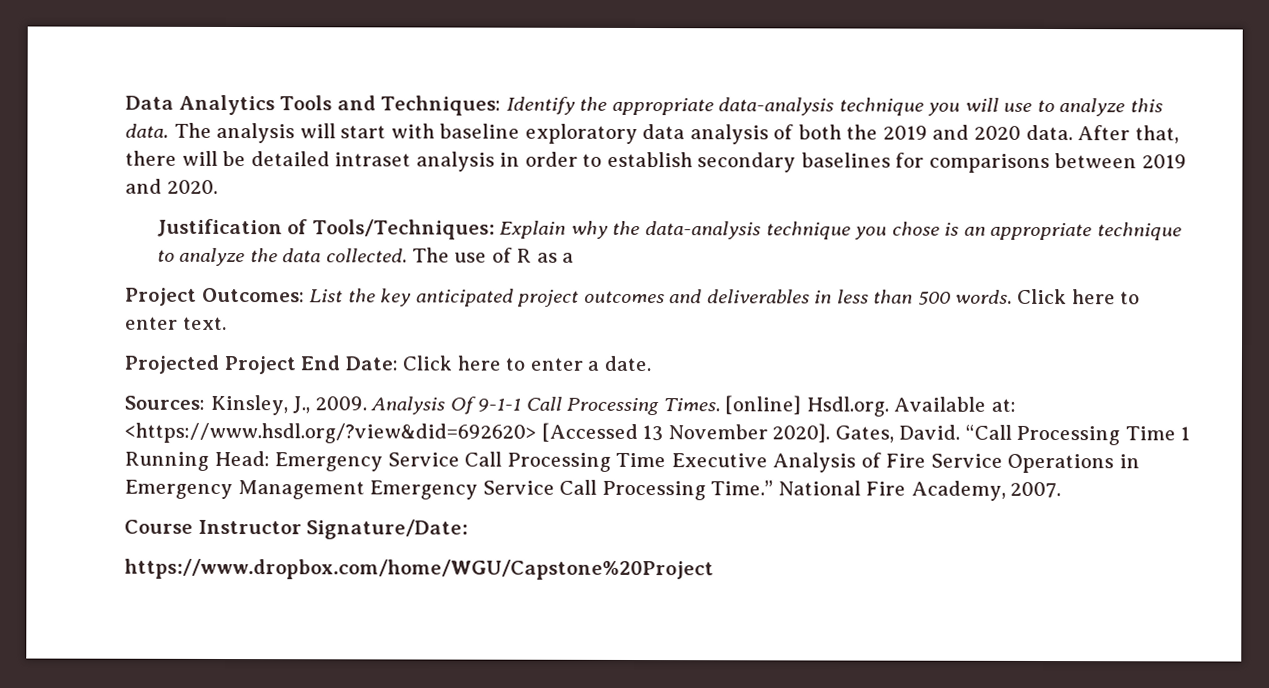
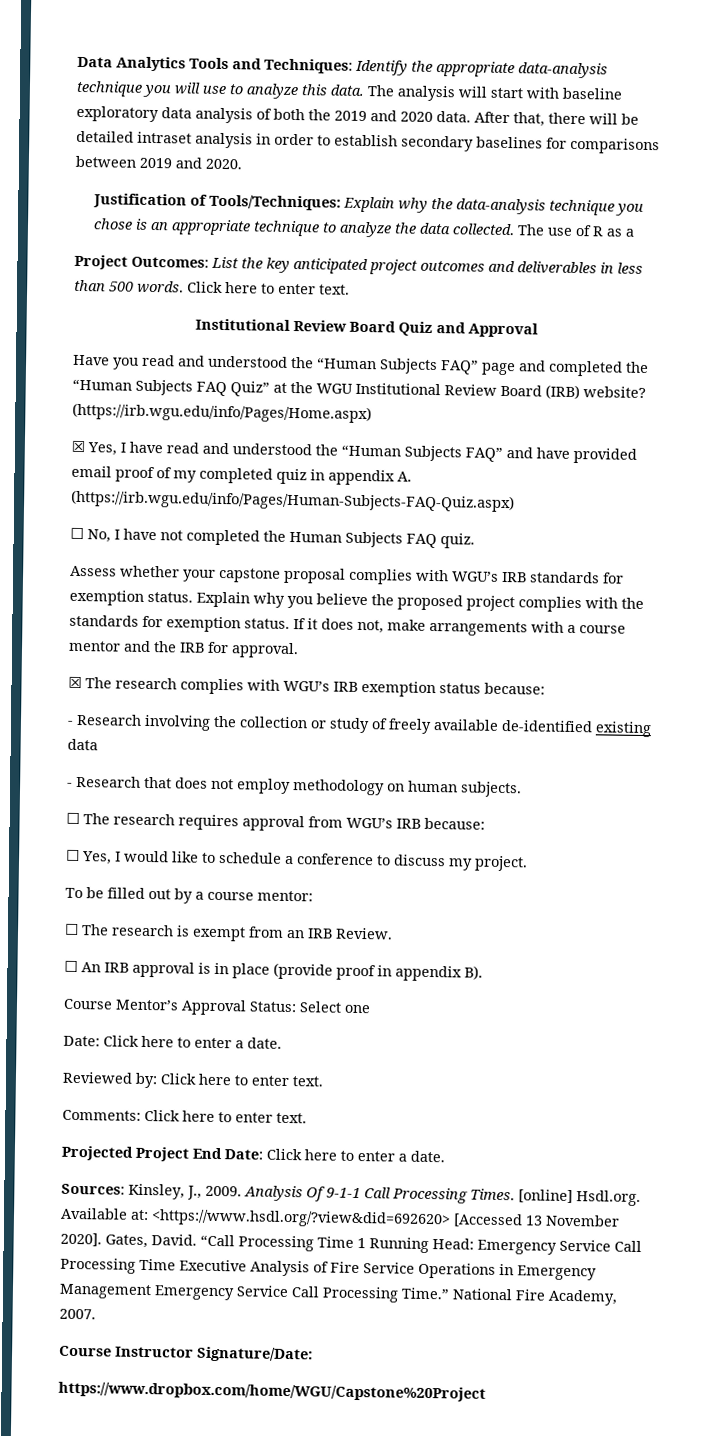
+ Institutional Review Board Quiz and Approval
+ Have you read and understood the “Human Subjects FAQ” page and completed the “Human Subjects FAQ Quiz” at the WGU Institutional Review Board (IRB) website? (https://irb.wgu.edu/info/Pages/Home.aspx)
+ ☒ Yes, I have read and understood the “Human Subjects FAQ” and have provided email proof of my completed quiz in appendix A. (https://irb.wgu.edu/info/Pages/Human-Subjects-FAQ-Quiz.aspx)
+ ☐ No, I have not completed the Human Subjects FAQ quiz.
+ Assess whether your capstone proposal complies with WGU’s IRB standards for exemption status. Explain why you believe the proposed project complies with the standards for exemption status. If it does not, make arrangements with a course mentor and the IRB for approval.
+ ☒ The research complies with WGU’s IRB exemption status because:
+ - Research involving the collection or study of freely available de-identified existing data
+ - Research that does not employ methodology on human subjects.
+ ☐ The research requires approval from WGU’s IRB because:
+ ☐ Yes, I would like to schedule a conference to discuss my project.
+ To be filled out by a course mentor:
+ ☐ The research is exempt from an IRB Review.
+ ☐ An IRB approval is in place (provide proof in appendix B).
+ Course Mentor’s Approval Status: Select one
+ Date: Click here to enter a date.
+ Reviewed by: Click here to enter text.
+ Comments: Click here to enter text.

